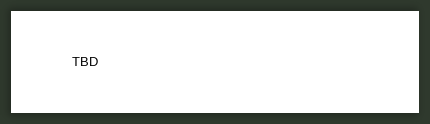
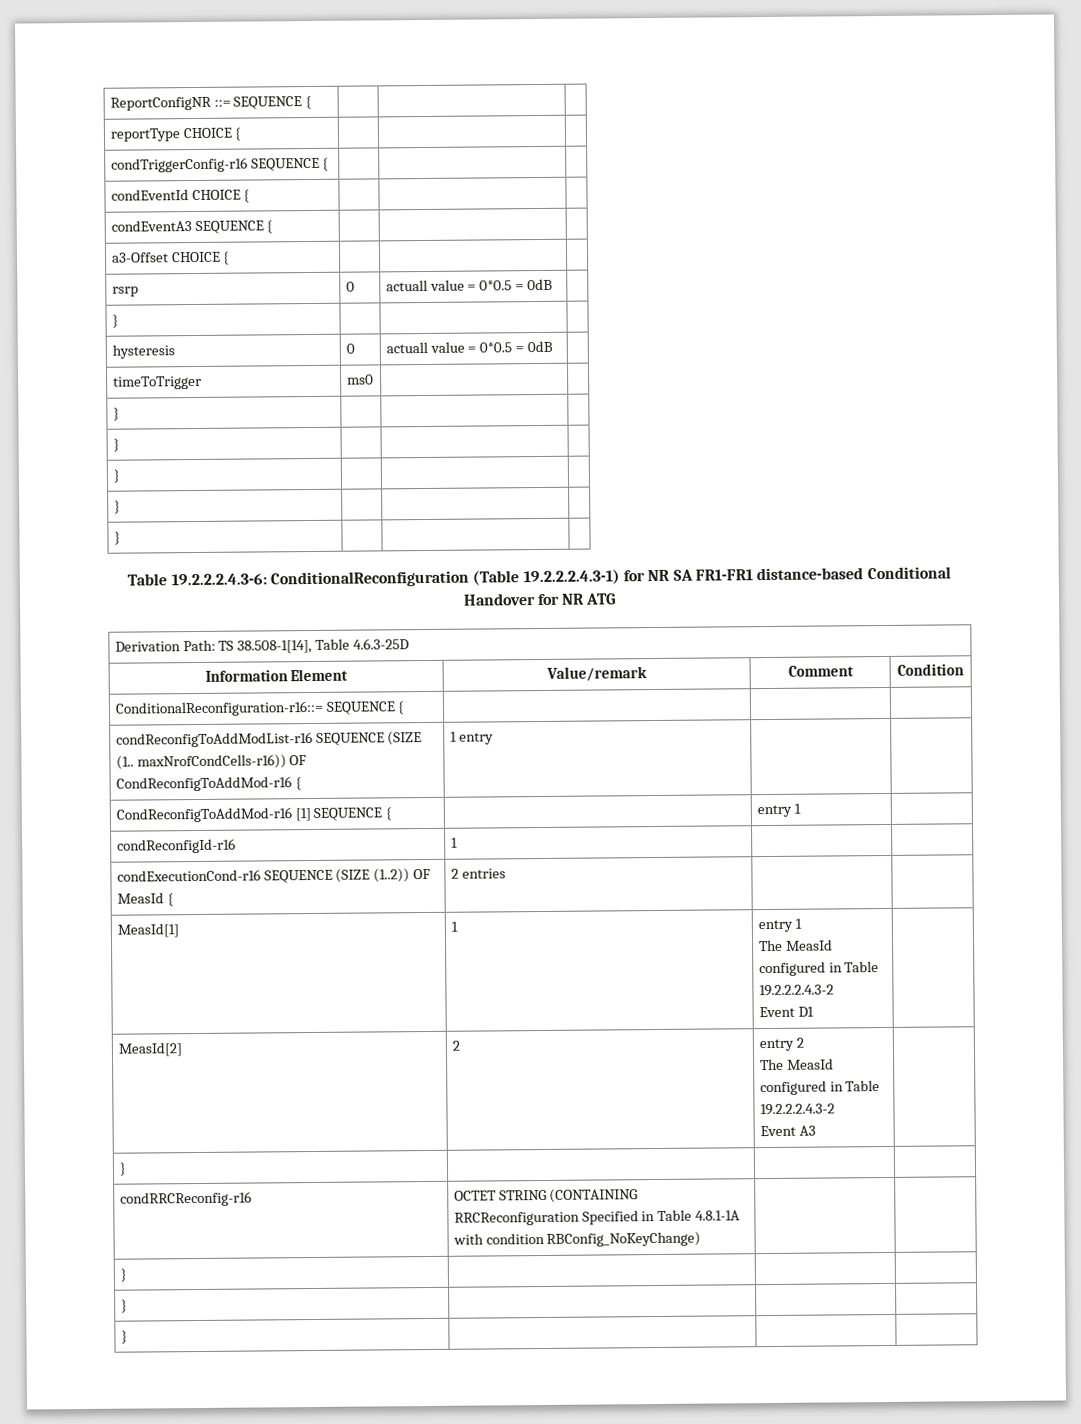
- TBD
+ ReportConfigNR ::= SEQUENCE { | | |
+ reportType CHOICE { | | |
+ condTriggerConfig-r16 SEQUENCE { | | |
+ condEventId CHOICE { | | |
+ condEventA3 SEQUENCE { | | |
+ a3-Offset CHOICE { | | |
+ rsrp | 0 | actuall value = 0*0.5 = 0dB |
+ } | | |
+ hysteresis | 0 | actuall value = 0*0.5 = 0dB |
+ timeToTrigger | ms0 | |
+ } | | |
+ } | | |
+ } | | |
+ } | | |
+ } | | |
+ Table 19.2.2.2.4.3-6: ConditionalReconfiguration (Table 19.2.2.2.4.3-1) for NR SA FR1-FR1 distance-based Conditional Handover for NR ATG
+ Derivation Path: TS 38.508-1[14], Table 4.6.3-25D
+ Information Element | Value/remark | Comment | Condition
+ ConditionalReconfiguration-r16::= SEQUENCE { | | |
+ condReconfigToAddModList-r16 SEQUENCE (SIZE (1.. maxNrofCondCells-r16)) OF CondReconfigToAddMod-r16 { | 1 entry | |
+ CondReconfigToAddMod-r16 [1] SEQUENCE { | | entry 1 |
+ condReconfigId-r16 | 1 | |
+ condExecutionCond-r16 SEQUENCE (SIZE (1..2)) OF MeasId { | 2 entries | |
+ MeasId[1] | 1 | entry 1
+ The MeasId configured in Table 19.2.2.2.4.3-2
+ Event D1 |
+ MeasId[2] | 2 | entry 2
+ The MeasId configured in Table 19.2.2.2.4.3-2
+ Event A3 |
+ } | | |
+ condRRCReconfig-r16 | OCTET STRING (CONTAINING RRCReconfiguration Specified in Table 4.8.1-1A with condition RBConfig_NoKeyChange) | |
+ } | | |
+ } | | |
+ } | | |

